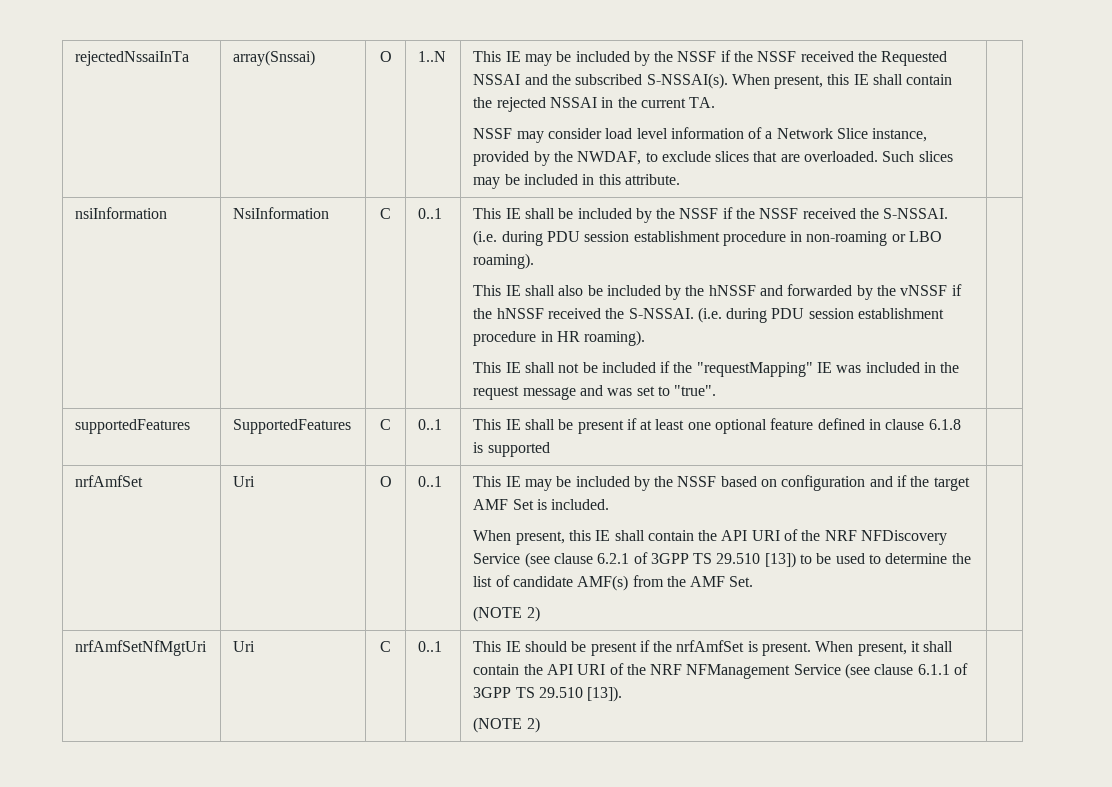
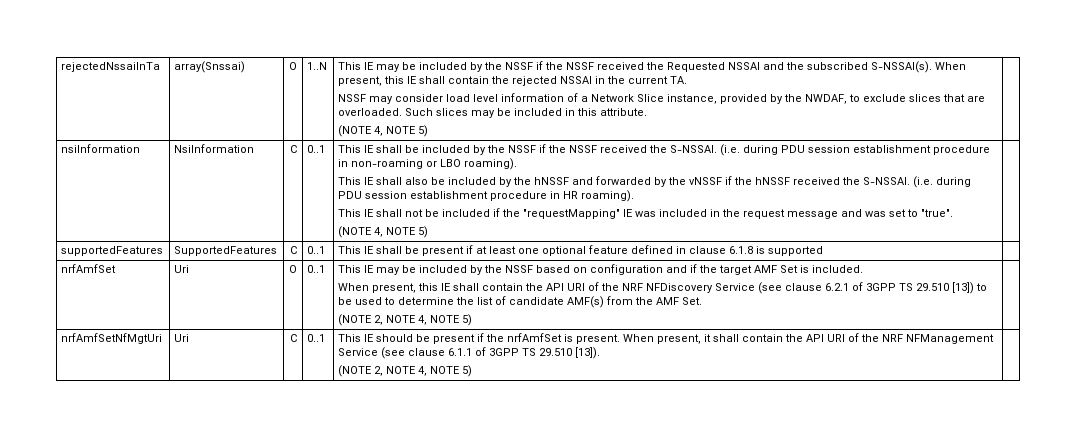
  Such slices may be included in this attribute.
+ (NOTE 4, NOTE 5)
  This IE shall not be included if the "requestMapping" IE was included in the request message and was set to "true".
+ (NOTE 4, NOTE 5)
  When present, this IE shall contain the API URI of the NRF NFDiscovery Service (see clause 6.2.1 of 3GPP TS 29.510 [13]) to be used to determine the list of candidate AMF(s) from the AMF Set.
- (NOTE 2)
+ (NOTE 2, NOTE 4, NOTE 5)
  When present, it shall contain the API URI of the NRF NFManagement Service (see clause 6.1.1 of 3GPP TS 29.510 [13]).
- (NOTE 2)
+ (NOTE 2, NOTE 4, NOTE 5)

